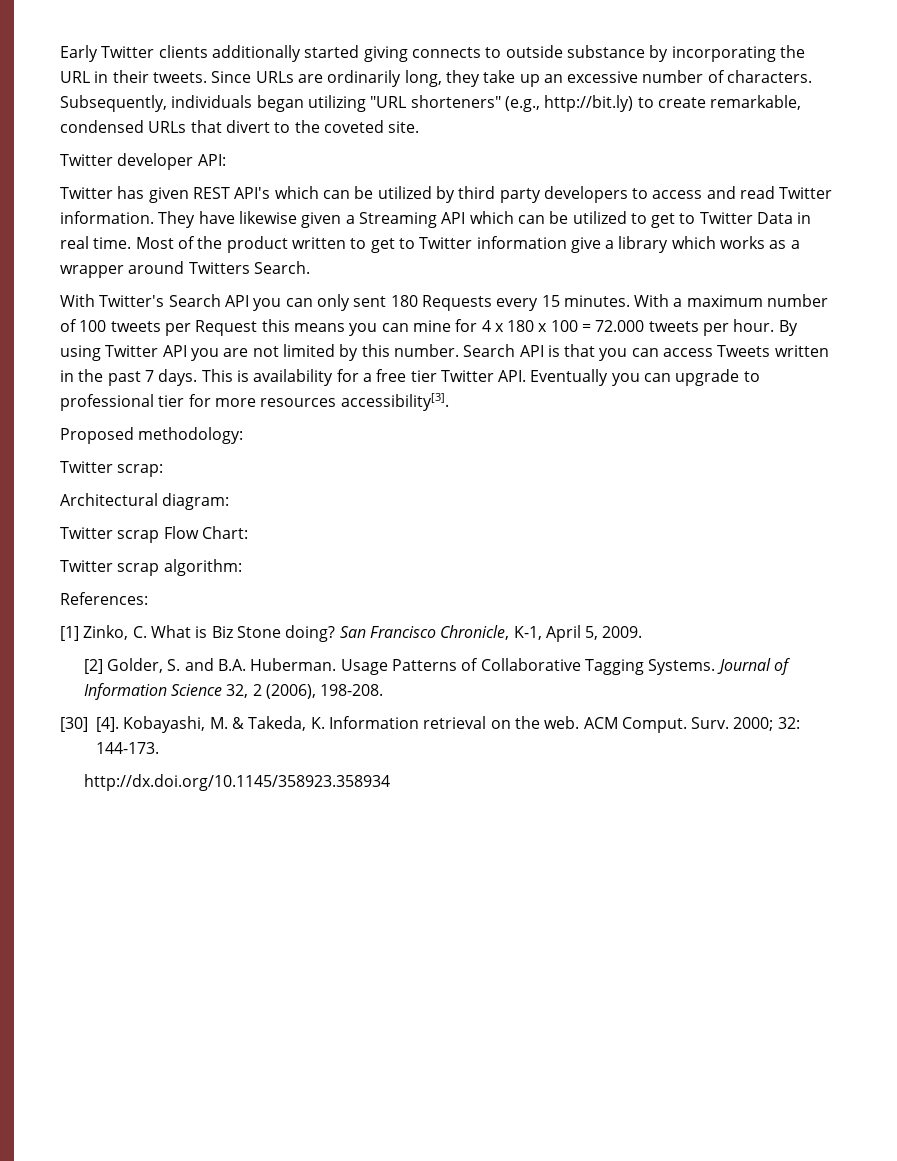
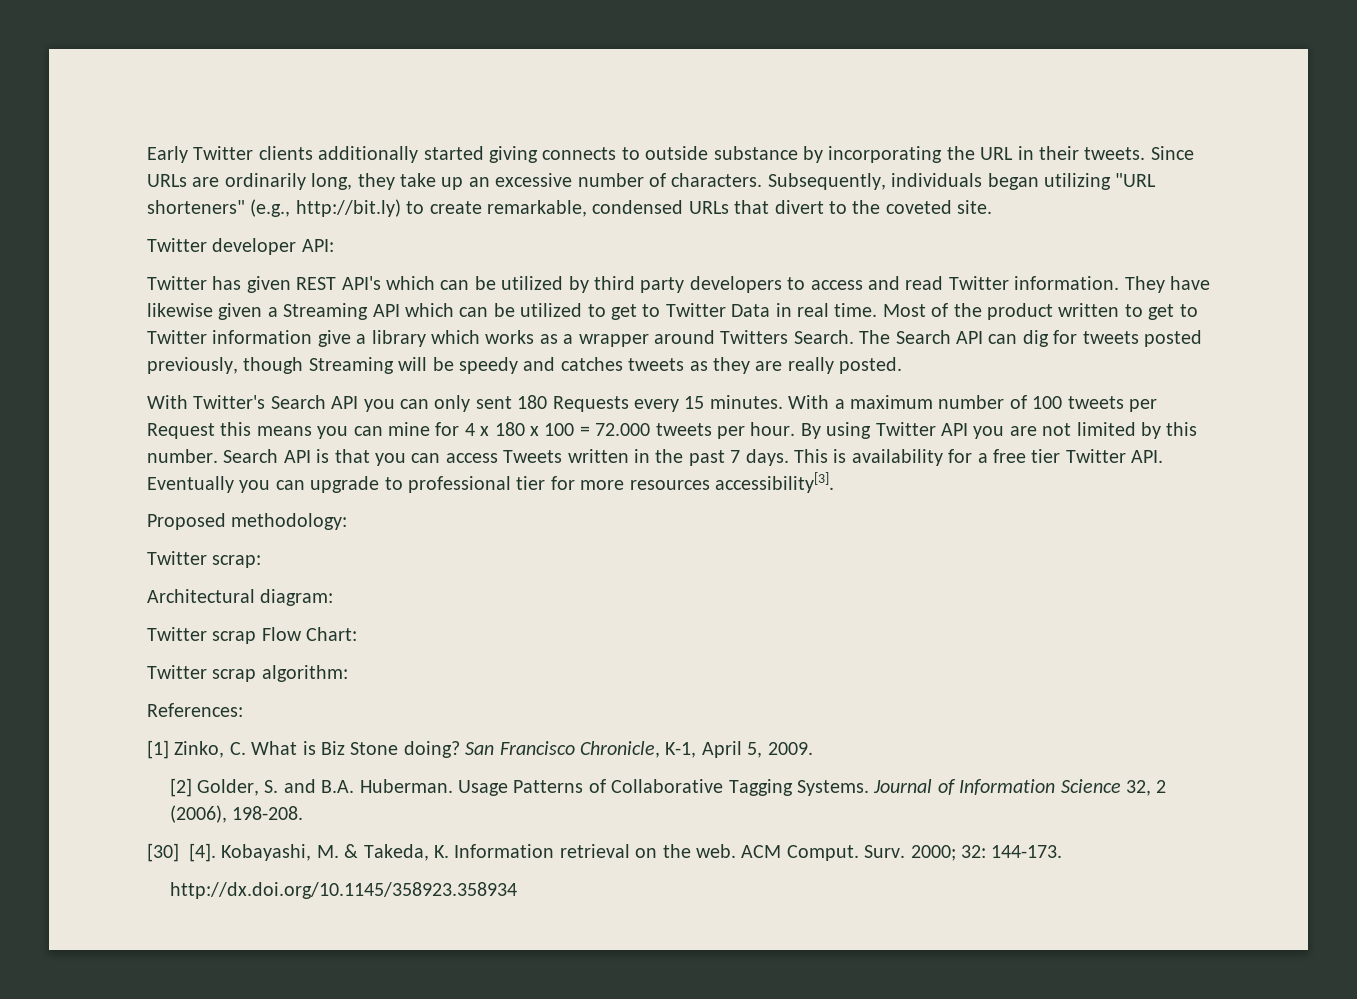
+ The Search API can dig for tweets posted previously, though Streaming will be speedy and catches tweets as they are really posted.

